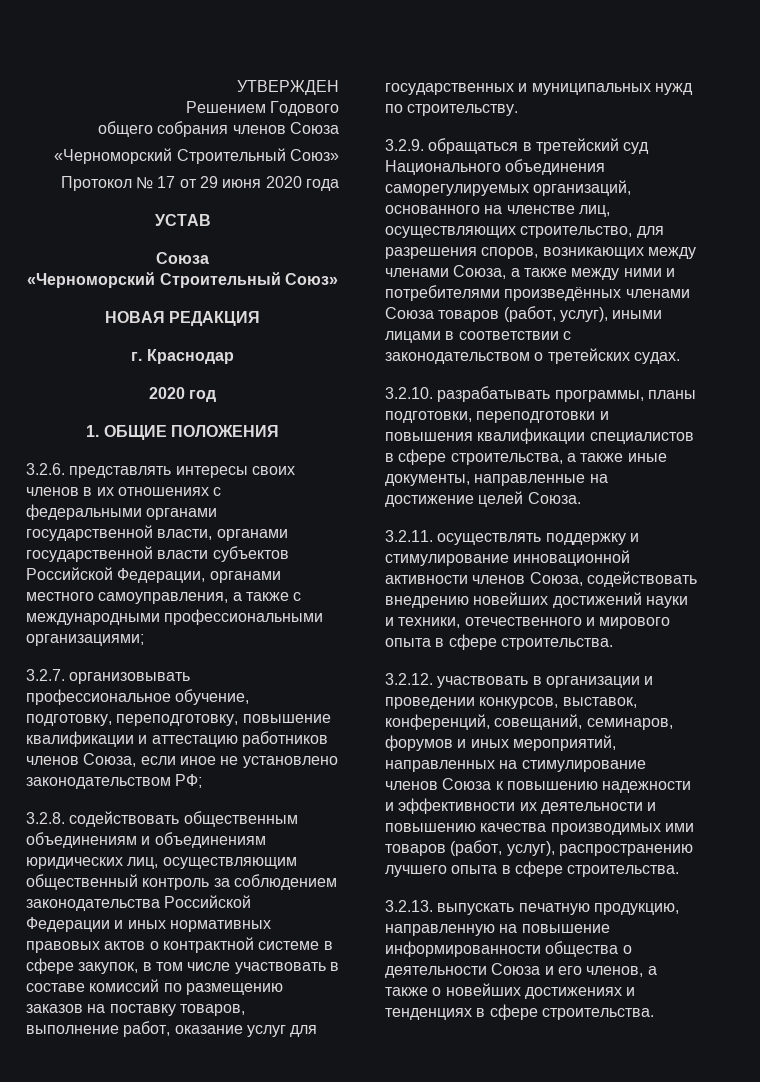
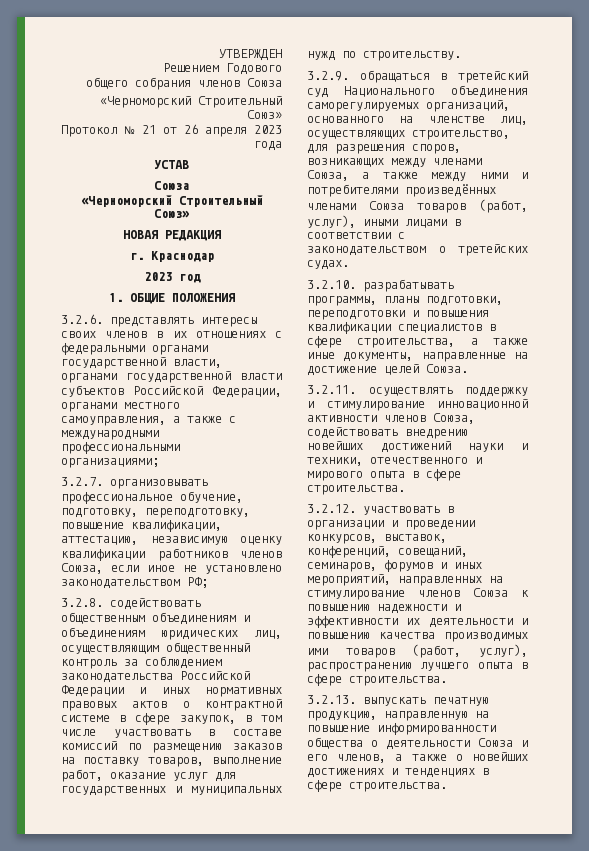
- Протокол № 17 от 29 июня 2020 года
+ Протокол № 21 от 26 апреля 2023 года
- 2020 год
+ 2023 год
- 3.2.7. организовывать профессиональное обучение, подготовку, переподготовку, повышение квалификации и аттестацию работников членов Союза, если иное не установлено законодательством РФ;
+ 3.2.7. организовывать профессиональное обучение, подготовку, переподготовку, повышение квалификации, аттестацию, независимую оценку квалификации работников членов Союза, если иное не установлено законодательством РФ;

